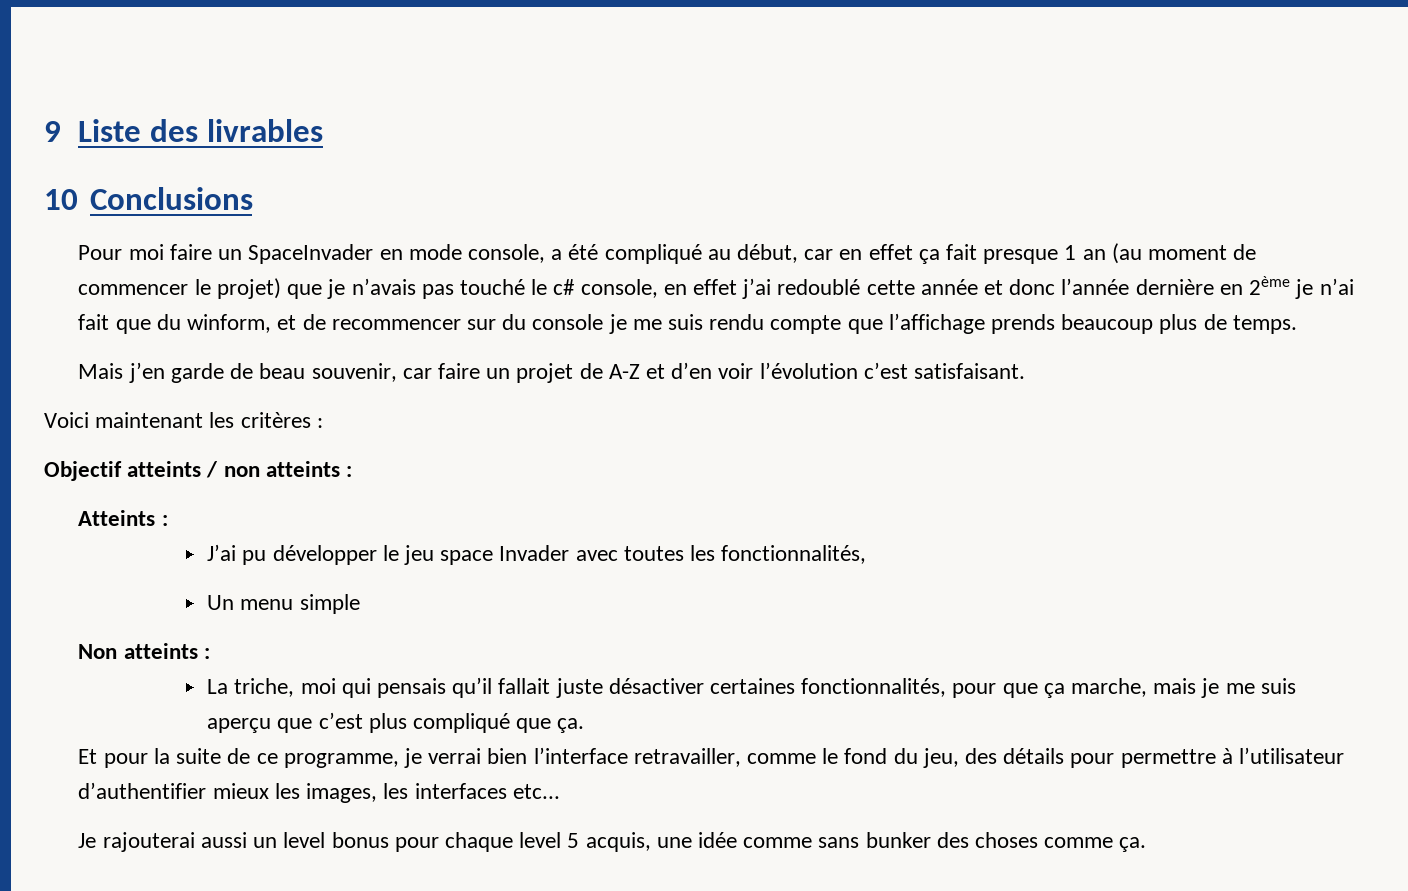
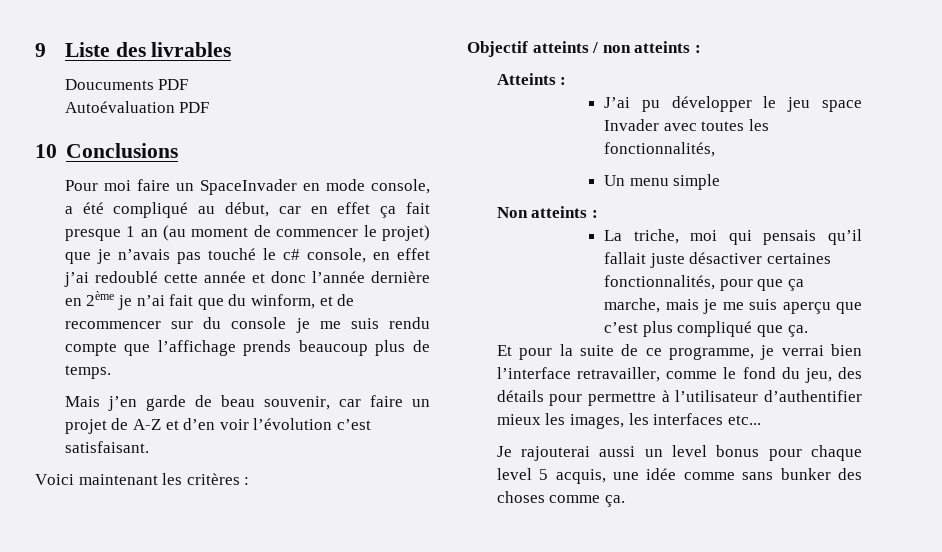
+ Doucuments PDF
+ Autoévaluation PDF

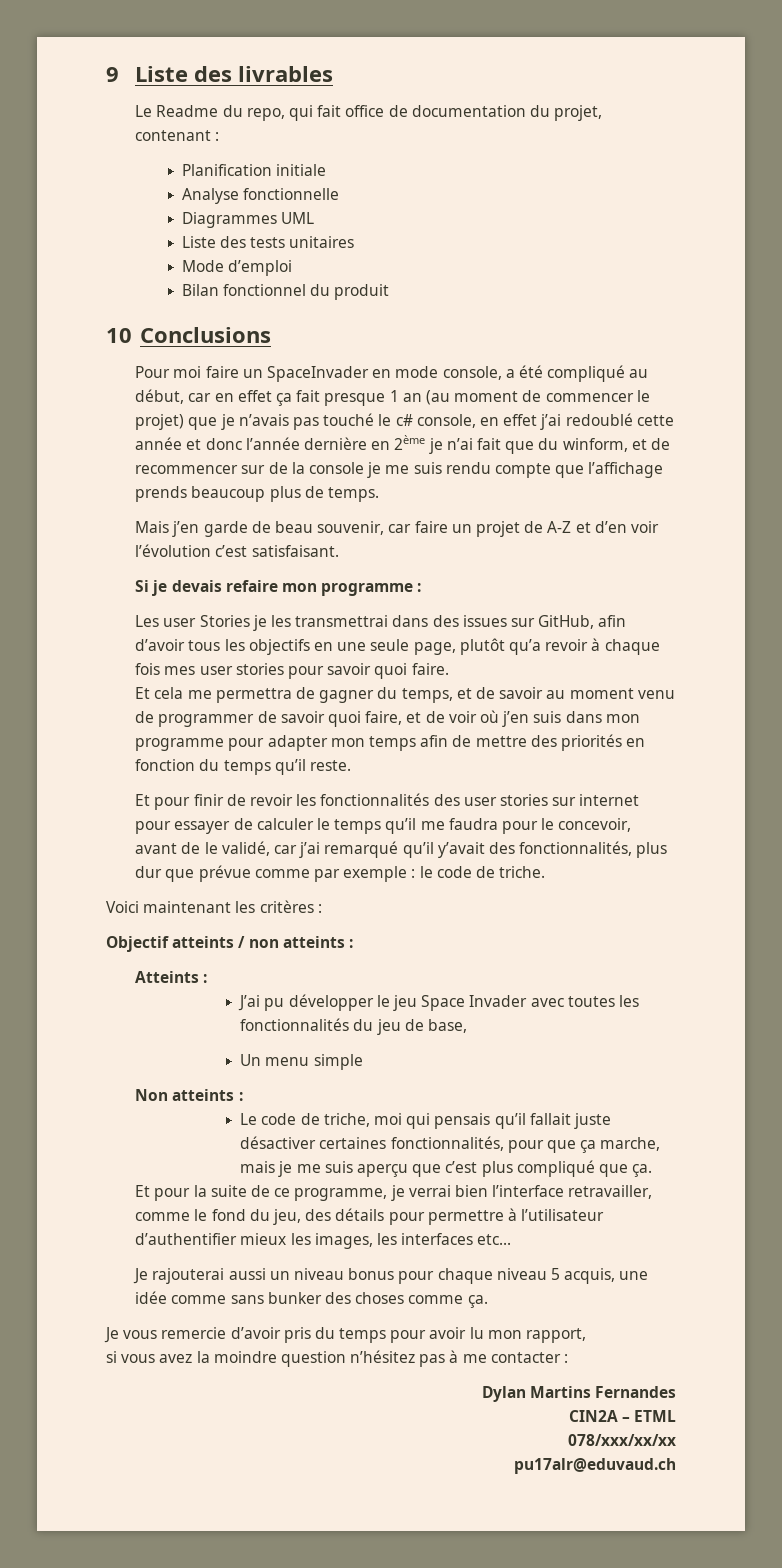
- Doucuments PDF
- Autoévaluation PDF
+ Le Readme du repo, qui fait office de documentation du projet, contenant :
+ Planification initiale
+ Analyse fonctionnelle
+ Diagrammes UML
+ Liste des tests unitaires
+ Mode d’emploi
+ Bilan fonctionnel du produit
- Pour moi faire un SpaceInvader en mode console, a été compliqué au début, car en effet ça fait presque 1 an (au moment de commencer le projet) que je n’avais pas touché le c# console, en effet j’ai redoublé cette année et donc l’année dernière en 2ème je n’ai fait que du winform, et de recommencer sur du console je me suis rendu compte que l’affichage prends beaucoup plus de temps.
+ Pour moi faire un SpaceInvader en mode console, a été compliqué au début, car en effet ça fait presque 1 an (au moment de commencer le projet) que je n’avais pas touché le c# console, en effet j’ai redoublé cette année et donc l’année dernière en 2ème je n’ai fait que du winform, et de recommencer sur de la console je me suis rendu compte que l’affichage prends beaucoup plus de temps.
+ Si je devais refaire mon programme :
+ Les user Stories je les transmettrai dans des issues sur GitHub, afin d’avoir tous les objectifs en une seule page, plutôt qu’a revoir à chaque fois mes user stories pour savoir quoi faire.
+ Et cela me permettra de gagner du temps, et de savoir au moment venu de programmer de savoir quoi faire, et de voir où j’en suis dans mon programme pour adapter mon temps afin de mettre des priorités en fonction du temps qu’il reste.
+ Et pour finir de revoir les fonctionnalités des user stories sur internet pour essayer de calculer le temps qu’il me faudra pour le concevoir, avant de le validé, car j’ai remarqué qu’il y’avait des fonctionnalités, plus dur que prévue comme par exemple : le code de triche.
- J’ai pu développer le jeu space Invader avec toutes les fonctionnalités,
+ J’ai pu développer le jeu Space Invader avec toutes les fonctionnalités du jeu de base,
- La triche, moi qui pensais qu’il fallait juste désactiver certaines fonctionnalités, pour que ça marche, mais je me suis aperçu que c’est plus compliqué que ça.
+ Le code de triche, moi qui pensais qu’il fallait juste désactiver certaines fonctionnalités, pour que ça marche, mais je me suis aperçu que c’est plus compliqué que ça.
- Je rajouterai aussi un level bonus pour chaque level 5 acquis, une idée comme sans bunker des choses comme ça.
+ Je rajouterai aussi un niveau bonus pour chaque niveau 5 acquis, une idée comme sans bunker des choses comme ça.
+ Je vous remercie d’avoir pris du temps pour avoir lu mon rapport,
+ si vous avez la moindre question n’hésitez pas à me contacter :
+ Dylan Martins Fernandes
+ CIN2A – ETML
+ 078/xxx/xx/xx
+ pu17alr@eduvaud.ch

